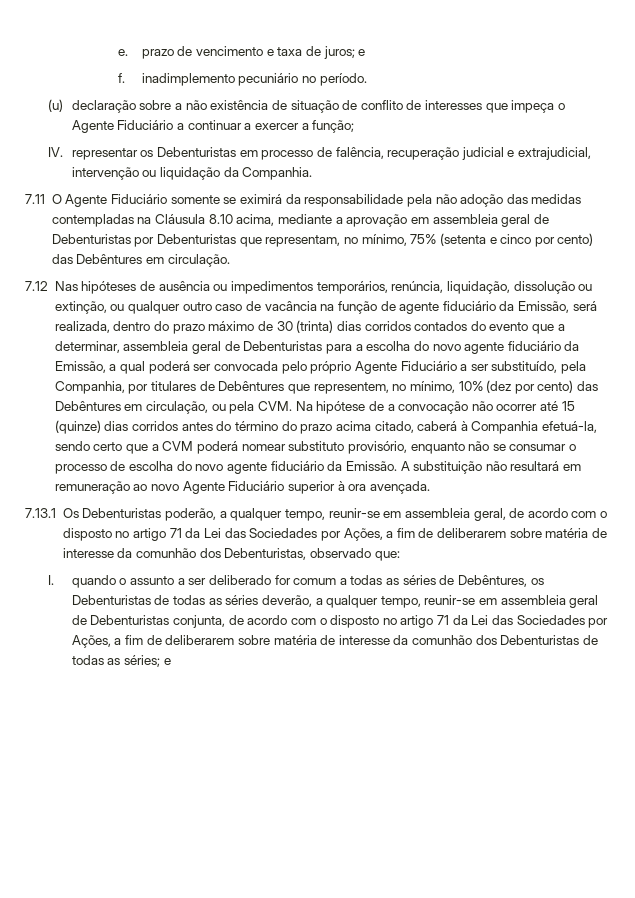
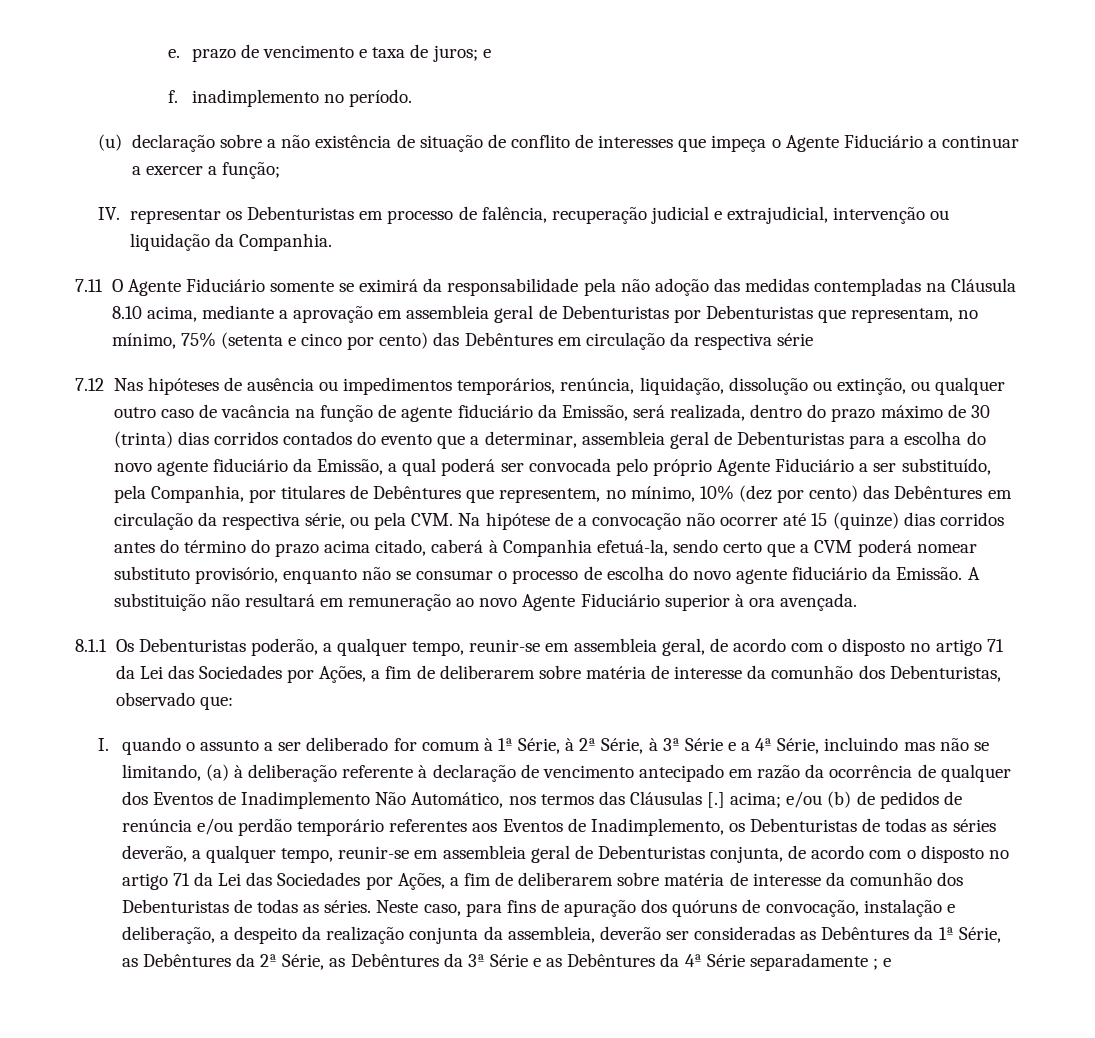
- f. inadimplemento pecuniário no período.
+ f. inadimplemento no período.
- 7.11 O Agente Fiduciário somente se eximirá da responsabilidade pela não adoção das medidas contempladas na Cláusula 8.10 acima, mediante a aprovação em assembleia geral de Debenturistas por Debenturistas que representam, no mínimo, 75% (setenta e cinco por cento) das Debêntures em circulação.
+ 7.11 O Agente Fiduciário somente se eximirá da responsabilidade pela não adoção das medidas contempladas na Cláusula 8.10 acima, mediante a aprovação em assembleia geral de Debenturistas por Debenturistas que representam, no mínimo, 75% (setenta e cinco por cento) das Debêntures em circulação da respectiva série
- 7.12 Nas hipóteses de ausência ou impedimentos temporários, renúncia, liquidação, dissolução ou extinção, ou qualquer outro caso de vacância na função de agente fiduciário da Emissão, será realizada, dentro do prazo máximo de 30 (trinta) dias corridos contados do evento que a determinar, assembleia geral de Debenturistas para a escolha do novo agente fiduciário da Emissão, a qual poderá ser convocada pelo próprio Agente Fiduciário a ser substituído, pela Companhia, por titulares de Debêntures que representem, no mínimo, 10% (dez por cento) das Debêntures em circulação, ou pela CVM. Na hipótese de a convocação não ocorrer até 15 (quinze) dias corridos antes do término do prazo acima citado, caberá à Companhia efetuá-la, sendo certo que a CVM poderá nomear substituto provisório, enquanto não se consumar o processo de escolha do novo agente fiduciário da Emissão.
+ 7.12 Nas hipóteses de ausência ou impedimentos temporários, renúncia, liquidação, dissolução ou extinção, ou qualquer outro caso de vacância na função de agente fiduciário da Emissão, será realizada, dentro do prazo máximo de 30 (trinta) dias corridos contados do evento que a determinar, assembleia geral de Debenturistas para a escolha do novo agente fiduciário da Emissão, a qual poderá ser convocada pelo próprio Agente Fiduciário a ser substituído, pela Companhia, por titulares de Debêntures que representem, no mínimo, 10% (dez por cento) das Debêntures em circulação da respectiva série, ou pela CVM. Na hipótese de a convocação não ocorrer até 15 (quinze) dias corridos antes do término do prazo acima citado, caberá à Companhia efetuá-la, sendo certo que a CVM poderá nomear substituto provisório, enquanto não se consumar o processo de escolha do novo agente fiduciário da Emissão.
- 7.13.1 Os Debenturistas poderão, a qualquer tempo, reunir-se em assembleia geral, de acordo com o disposto no artigo 71 da Lei das Sociedades por Ações, a fim de deliberarem sobre matéria de interesse da comunhão dos Debenturistas, observado que:
+ 8.1.1 Os Debenturistas poderão, a qualquer tempo, reunir-se em assembleia geral, de acordo com o disposto no artigo 71 da Lei das Sociedades por Ações, a fim de deliberarem sobre matéria de interesse da comunhão dos Debenturistas, observado que:
- I. quando o assunto a ser deliberado for comum a todas as séries de Debêntures, os Debenturistas de todas as séries deverão, a qualquer tempo, reunir-se em assembleia geral de Debenturistas conjunta, de acordo com o disposto no artigo 71 da Lei das Sociedades por Ações, a fim de deliberarem sobre matéria de interesse da comunhão dos Debenturistas de todas as séries; e
+ I. quando o assunto a ser deliberado for comum à 1ª Série, à 2ª Série, à 3ª Série e a 4ª Série, incluindo mas não se limitando, (a) à deliberação referente à declaração de vencimento antecipado em razão da ocorrência de qualquer dos Eventos de Inadimplemento Não Automático, nos termos das Cláusulas [.] acima; e/ou (b) de pedidos de renúncia e/ou perdão temporário referentes aos Eventos de Inadimplemento, os Debenturistas de todas as séries deverão, a qualquer tempo, reunir-se em assembleia geral de Debenturistas conjunta, de acordo com o disposto no artigo 71 da Lei das Sociedades por Ações, a fim de deliberarem sobre matéria de interesse da comunhão dos Debenturistas de todas as séries. Neste caso, para fins de apuração dos quóruns de convocação, instalação e deliberação, a despeito da realização conjunta da assembleia, deverão ser consideradas as Debêntures da 1ª Série, as Debêntures da 2ª Série, as Debêntures da 3ª Série e as Debêntures da 4ª Série separadamente ; e

